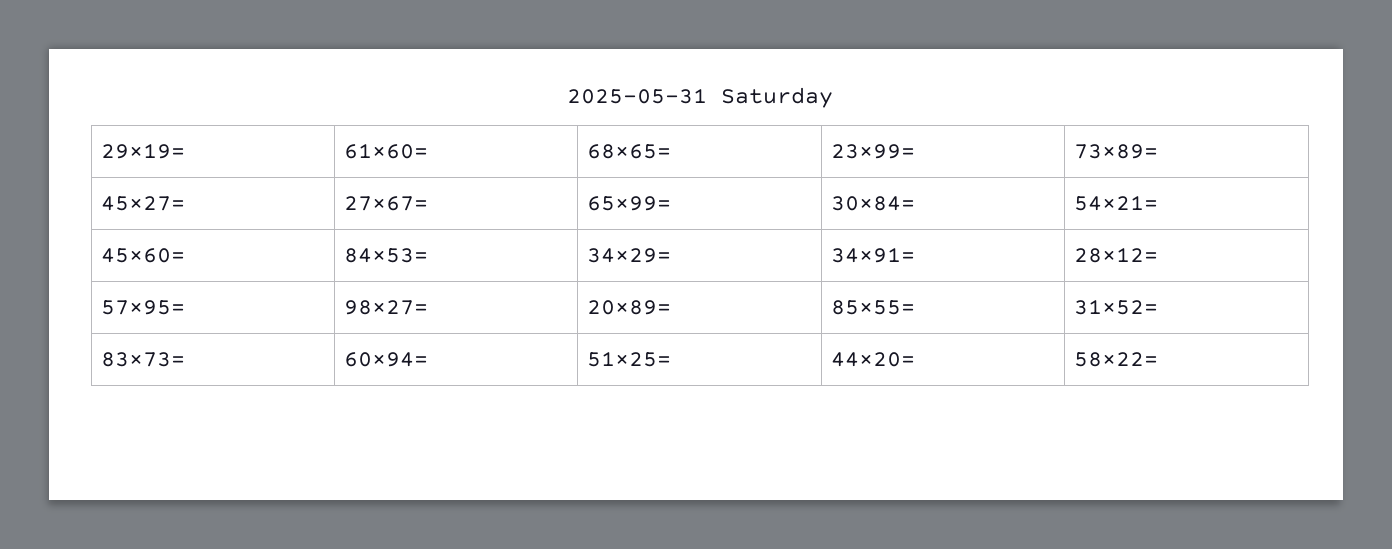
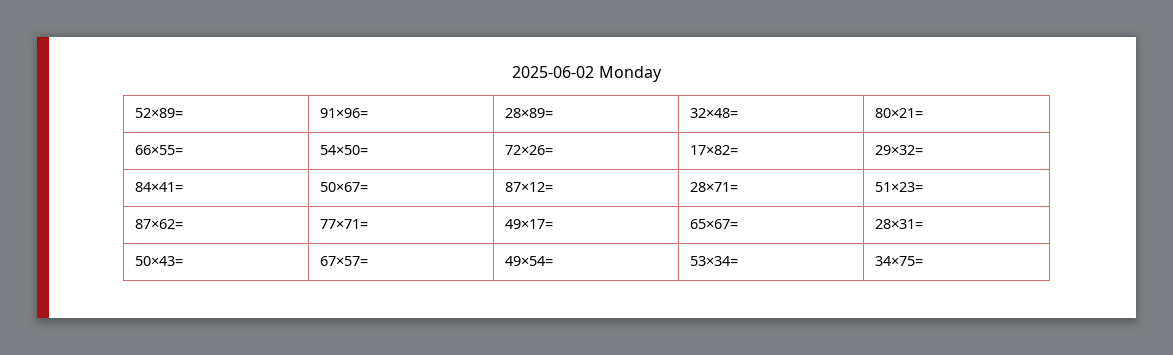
- 2025-05-31 Saturday
- 29×19= | 61×60= | 68×65= | 23×99= | 73×89=
- 45×27= | 27×67= | 65×99= | 30×84= | 54×21=
- 45×60= | 84×53= | 34×29= | 34×91= | 28×12=
- 57×95= | 98×27= | 20×89= | 85×55= | 31×52=
- 83×73= | 60×94= | 51×25= | 44×20= | 58×22=
+ 2025-06-02 Monday
+ 52×89= | 91×96= | 28×89= | 32×48= | 80×21=
+ 66×55= | 54×50= | 72×26= | 17×82= | 29×32=
+ 84×41= | 50×67= | 87×12= | 28×71= | 51×23=
+ 87×62= | 77×71= | 49×17= | 65×67= | 28×31=
+ 50×43= | 67×57= | 49×54= | 53×34= | 34×75=

